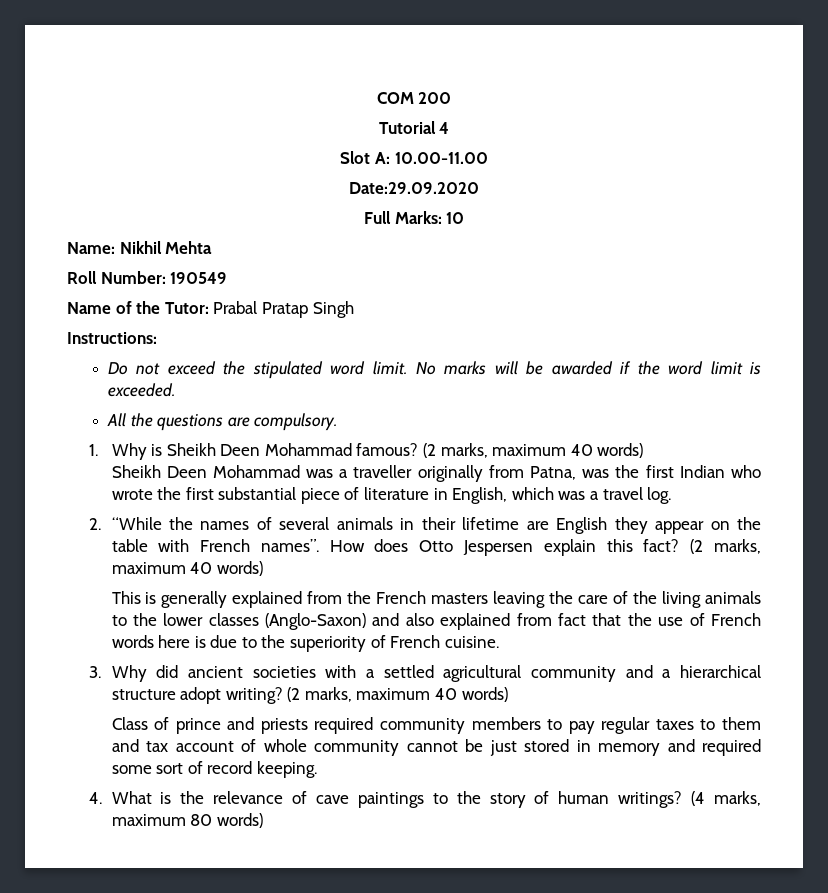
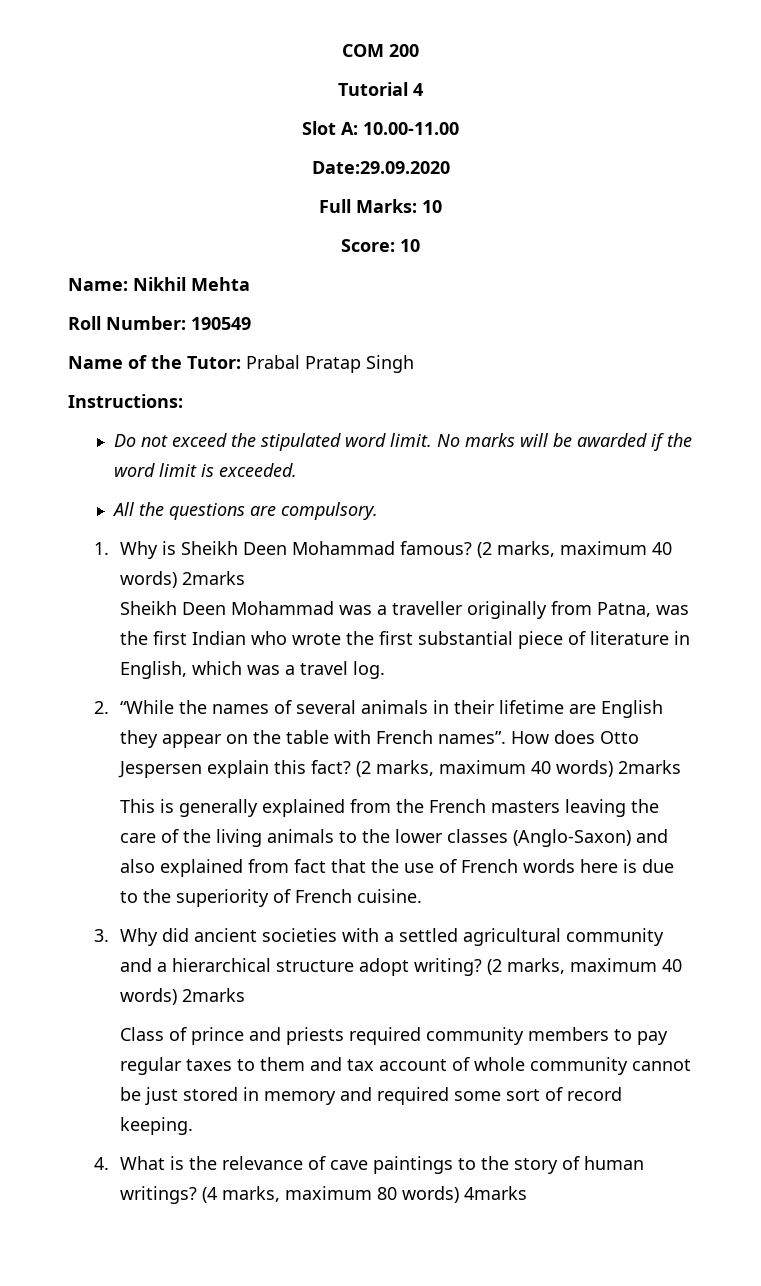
+ Score: 10
- 1. Why is Sheikh Deen Mohammad famous? (2 marks, maximum 40 words)
+ 1. Why is Sheikh Deen Mohammad famous? (2 marks, maximum 40 words) 2marks
- How does Otto Jespersen explain this fact? (2 marks, maximum 40 words)
+ How does Otto Jespersen explain this fact? (2 marks, maximum 40 words) 2marks
- 3. Why did ancient societies with a settled agricultural community and a hierarchical structure adopt writing? (2 marks, maximum 40 words)
+ 3. Why did ancient societies with a settled agricultural community and a hierarchical structure adopt writing? (2 marks, maximum 40 words) 2marks
- (4 marks, maximum 80 words)
+ (4 marks, maximum 80 words) 4marks

